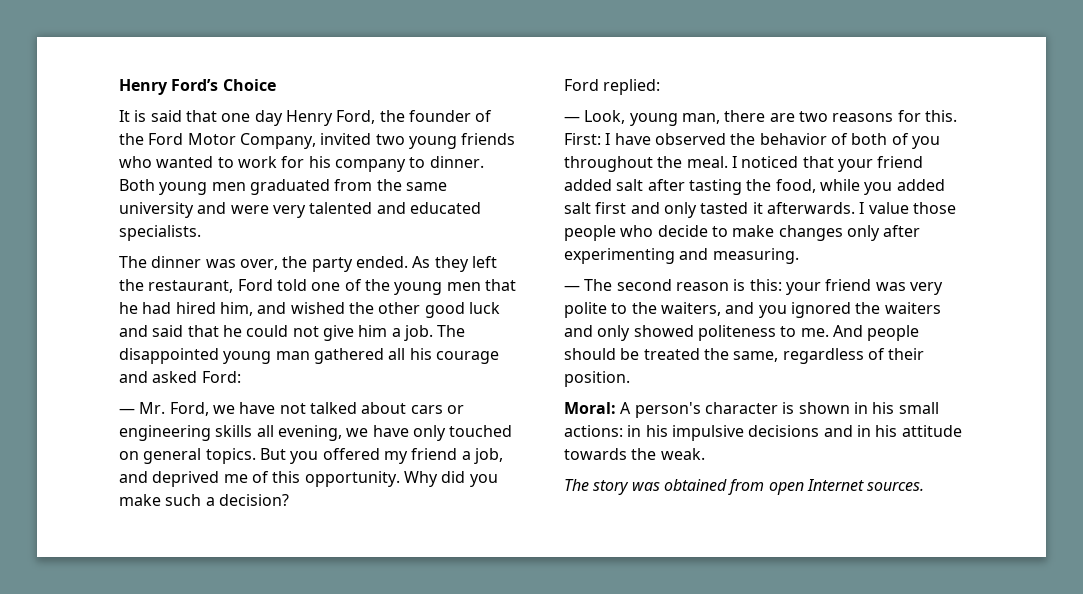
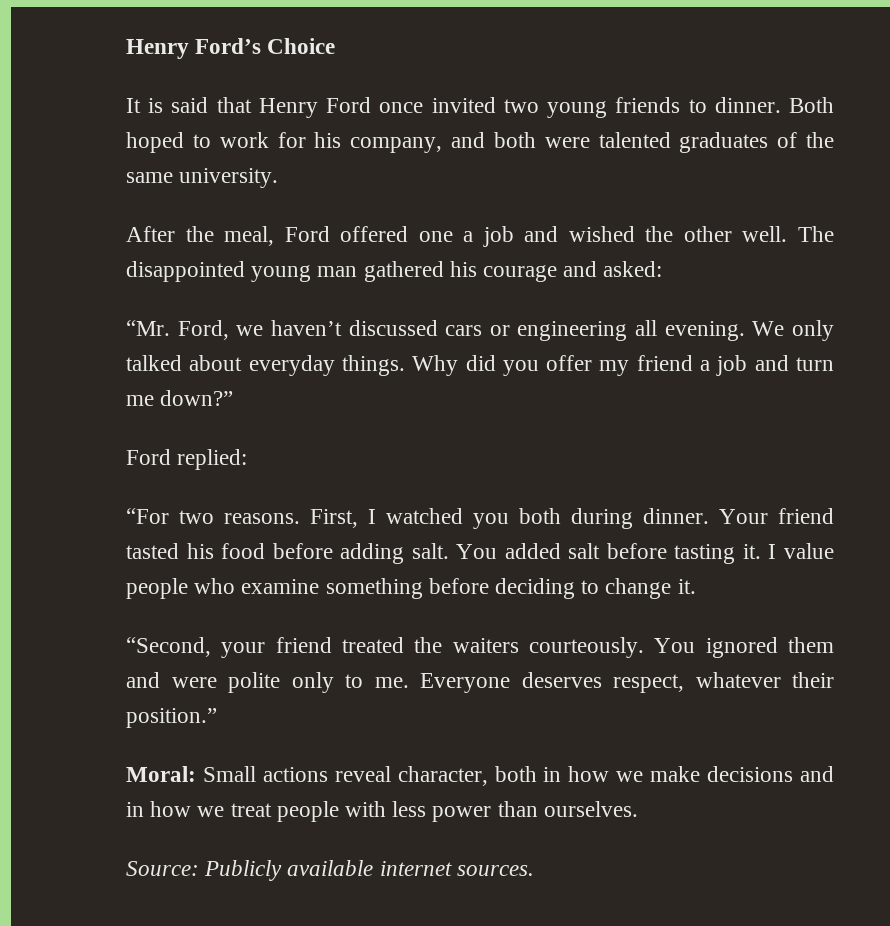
- It is said that one day Henry Ford, the founder of the Ford Motor Company, invited two young friends who wanted to work for his company to dinner. Both young men graduated from the same university and were very talented and educated specialists.
- The dinner was over, the party ended. As they left the restaurant, Ford told one of the young men that he had hired him, and wished the other good luck and said that he could not give him a job.
+ It is said that Henry Ford once invited two young friends to dinner. Both hoped to work for his company, and both were talented graduates of the same university.
+ After the meal, Ford offered one a job and wished the other well.
- The disappointed young man gathered all his courage and asked Ford:
- — Mr. Ford, we have not talked about cars or engineering skills all evening, we have only touched on general topics. But you offered my friend a job, and deprived me of this opportunity. Why did you make such a decision?
+ The disappointed young man gathered his courage and asked:
+ “Mr. Ford, we haven’t discussed cars or engineering all evening. We only talked about everyday things. Why did you offer my friend a job and turn me down?”
  Ford replied:
- — Look, young man, there are two reasons for this. First: I have observed the behavior of both of you throughout the meal. I noticed that your friend added salt after tasting the food, while you added salt first and only tasted it afterwards. I value those people who decide to make changes only after experimenting and measuring.
- — The second reason is this: your friend was very polite to the waiters, and you ignored the waiters and only showed politeness to me. And people should be treated the same, regardless of their position.
- Moral: A person's character is shown in his small actions: in his impulsive decisions and in his attitude towards the weak.
- The story was obtained from open Internet sources.
+ “For two reasons. First, I watched you both during dinner. Your friend tasted his food before adding salt. You added salt before tasting it. I value people who examine something before deciding to change it.
+ “Second, your friend treated the waiters courteously. You ignored them and were polite only to me. Everyone deserves respect, whatever their position.”
+ Moral: Small actions reveal character, both in how we make decisions and in how we treat people with less power than ourselves.
+ Source: Publicly available internet sources.

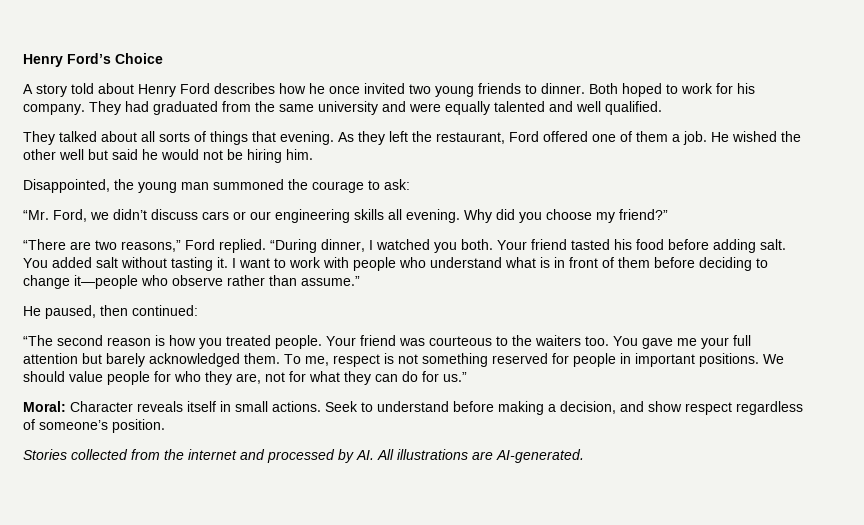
- It is said that Henry Ford once invited two young friends to dinner.
+ A story told about Henry Ford describes how he once invited two young friends to dinner.
- Both hoped to work for his company, and both were talented graduates of the same university.
- After the meal, Ford offered one a job and wished the other well. The disappointed young man gathered his courage and asked:
- “Mr. Ford, we haven’t discussed cars or engineering all evening. We only talked about everyday things. Why did you offer my friend a job and turn me down?”
- Ford replied:
- “For two reasons. First, I watched you both during dinner.
+ Both hoped to work for his company. They had graduated from the same university and were equally talented and well qualified.
+ They talked about all sorts of things that evening. As they left the restaurant, Ford offered one of them a job. He wished the other well but said he would not be hiring him.
+ Disappointed, the young man summoned the courage to ask:
+ “Mr. Ford, we didn’t discuss cars or our engineering skills all evening. Why did you choose my friend?”
+ “There are two reasons,” Ford replied. “During dinner, I watched you both.
- You added salt before tasting it.
+ You added salt without tasting it.
- I value people who examine something before deciding to change it.
- “Second, your friend treated the waiters courteously. You ignored them and were polite only to me. Everyone deserves respect, whatever their position.”
- Moral: Small actions reveal character, both in how we make decisions and in how we treat people with less power than ourselves.
- Source: Publicly available internet sources.
+ I want to work with people who understand what is in front of them before deciding to change it—people who observe rather than assume.”
+ He paused, then continued:
+ “The second reason is how you treated people. Your friend was courteous to the waiters too. You gave me your full attention but barely acknowledged them. To me, respect is not something reserved for people in important positions. We should value people for who they are, not for what they can do for us.”
+ Moral: Character reveals itself in small actions. Seek to understand before making a decision, and show respect regardless of someone’s position.
+ Stories collected from the internet and processed by AI. All illustrations are AI-generated.

